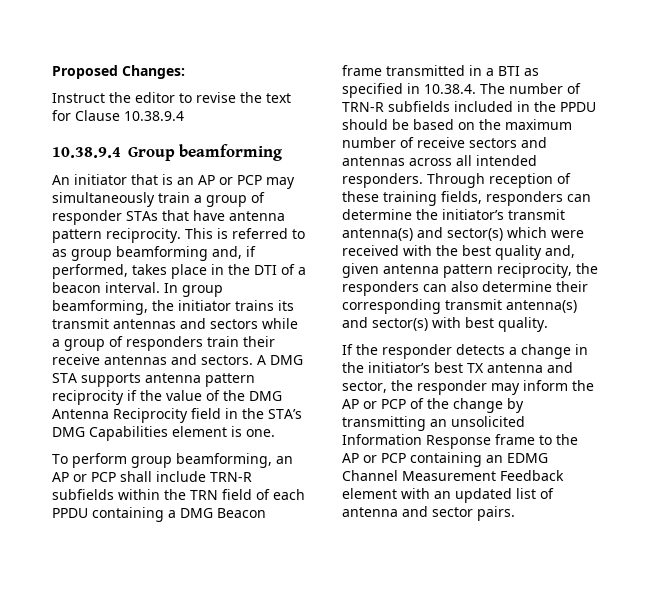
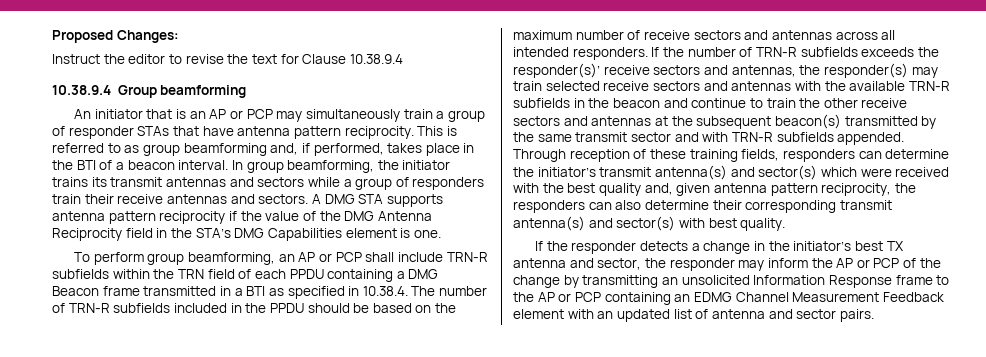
- This is referred to as group beamforming and, if performed, takes place in the DTI of a beacon interval.
+ This is referred to as group beamforming and, if performed, takes place in the BTI of a beacon interval.
+ If the number of TRN-R subfields exceeds the responder(s)’ receive sectors and antennas, the responder(s) may train selected receive sectors and antennas with the available TRN-R subfields in the beacon and continue to train the other receive sectors and antennas at the subsequent beacon(s) transmitted by the same transmit sector and with TRN-R subfields appended.

